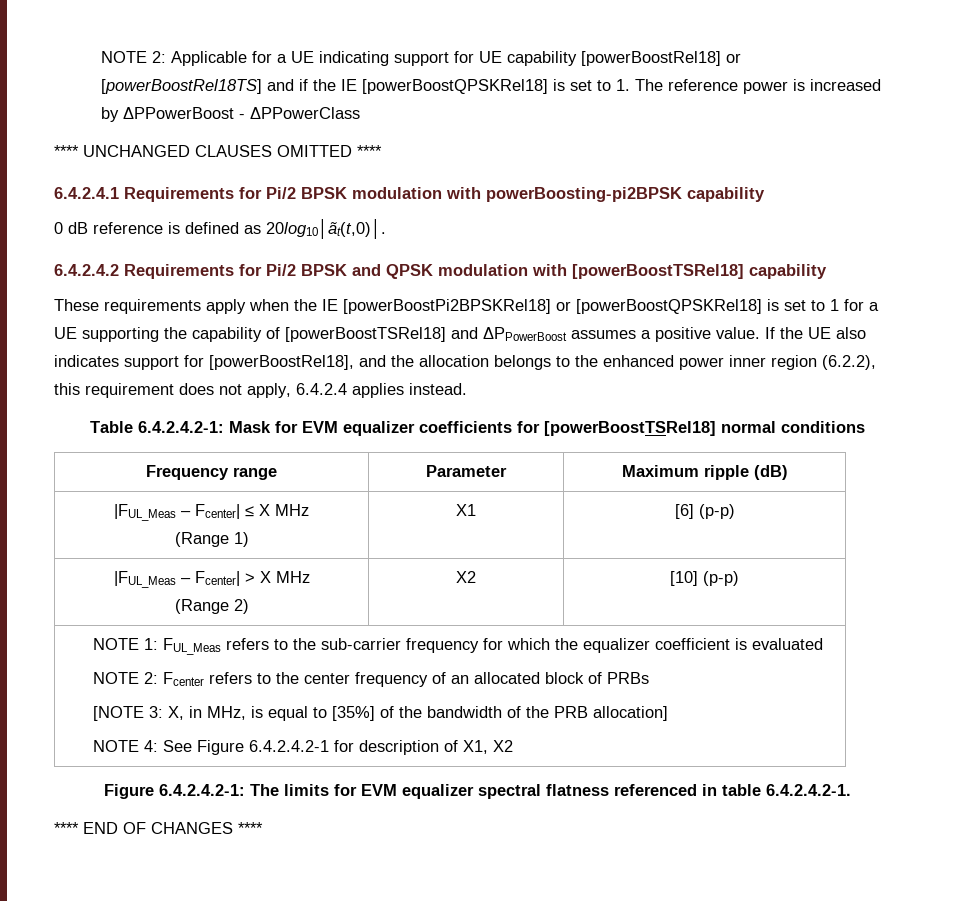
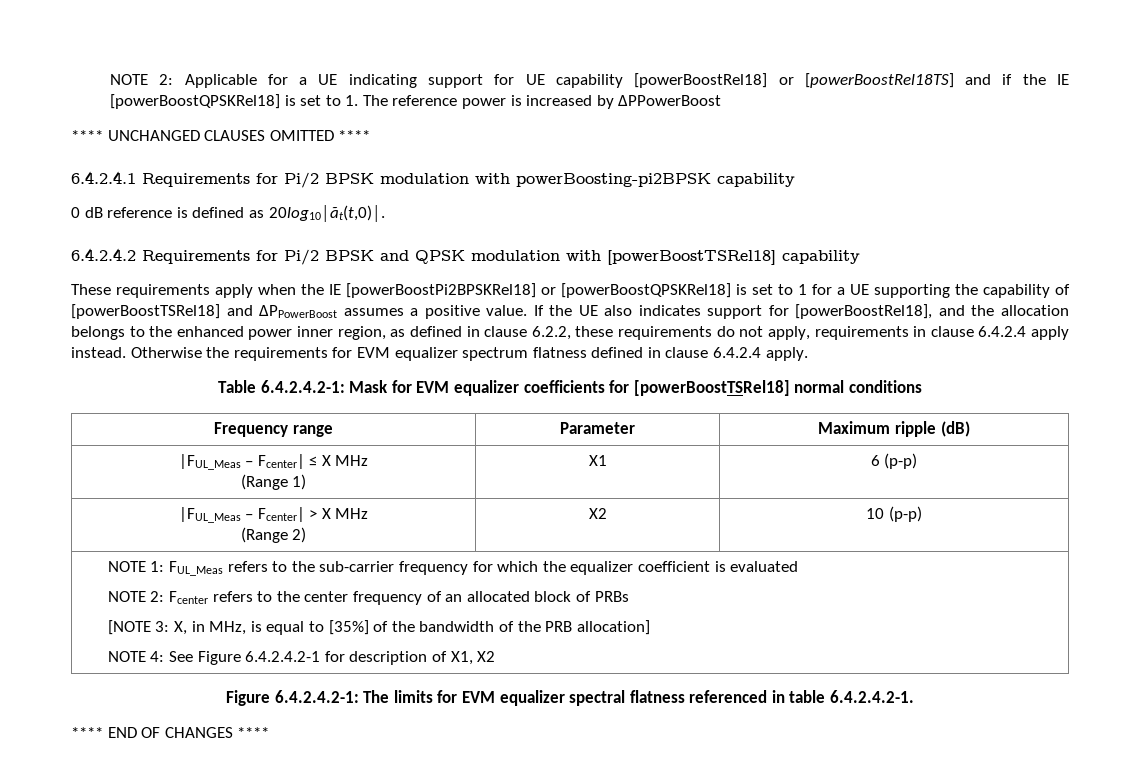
- NOTE 2: Applicable for a UE indicating support for UE capability [powerBoostRel18] or [powerBoostRel18TS] and if the IE [powerBoostQPSKRel18] is set to 1. The reference power is increased by ΔPPowerBoost - ΔPPowerClass
+ NOTE 2: Applicable for a UE indicating support for UE capability [powerBoostRel18] or [powerBoostRel18TS] and if the IE [powerBoostQPSKRel18] is set to 1. The reference power is increased by ΔPPowerBoost
- If the UE also indicates support for [powerBoostRel18], and the allocation belongs to the enhanced power inner region (6.2.2), this requirement does not apply, 6.4.2.4 applies instead.
+ If the UE also indicates support for [powerBoostRel18], and the allocation belongs to the enhanced power inner region, as defined in clause 6.2.2, these requirements do not apply, requirements in clause 6.4.2.4 apply instead. Otherwise the requirements for EVM equalizer spectrum flatness defined in clause 6.4.2.4 apply.
  |FUL_Meas – Fcenter| ≤ X MHz
- (Range 1) | X1 | [6] (p-p)
+ (Range 1) | X1 | 6 (p-p)
  |FUL_Meas – Fcenter| > X MHz
- (Range 2) | X2 | [10] (p-p)
+ (Range 2) | X2 | 10 (p-p)

